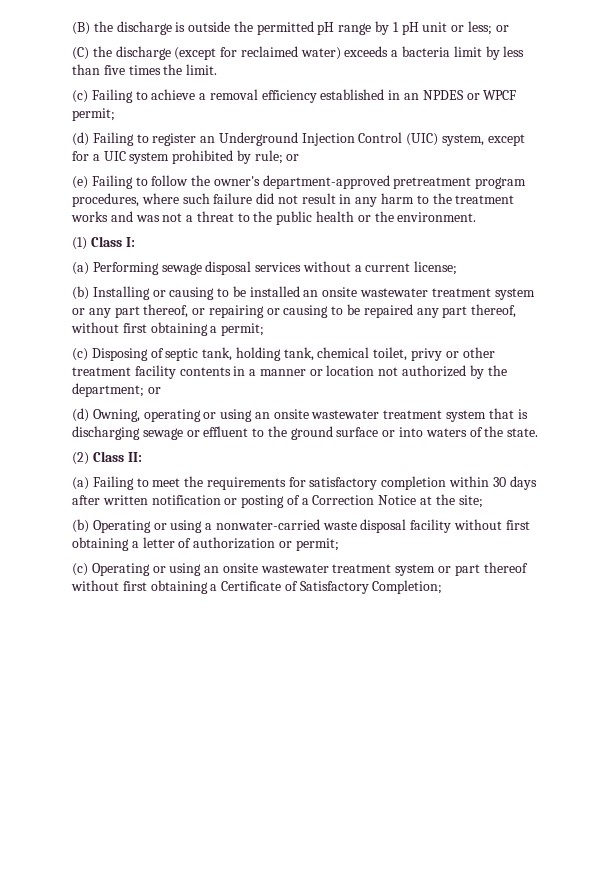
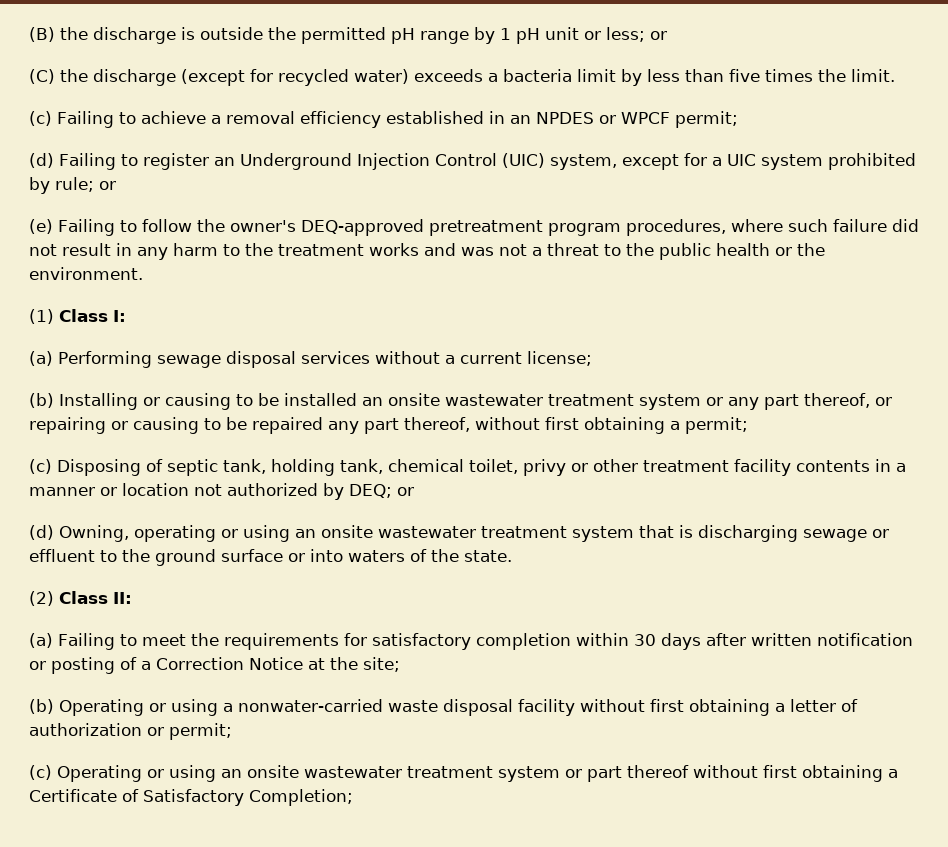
- (C) the discharge (except for reclaimed water) exceeds a bacteria limit by less than five times the limit.
+ (C) the discharge (except for recycled water) exceeds a bacteria limit by less than five times the limit.
- (e) Failing to follow the owner's department-approved pretreatment program procedures, where such failure did not result in any harm to the treatment works and was not a threat to the public health or the environment.
+ (e) Failing to follow the owner's DEQ-approved pretreatment program procedures, where such failure did not result in any harm to the treatment works and was not a threat to the public health or the environment.
- (c) Disposing of septic tank, holding tank, chemical toilet, privy or other treatment facility contents in a manner or location not authorized by the department; or
+ (c) Disposing of septic tank, holding tank, chemical toilet, privy or other treatment facility contents in a manner or location not authorized by DEQ; or

